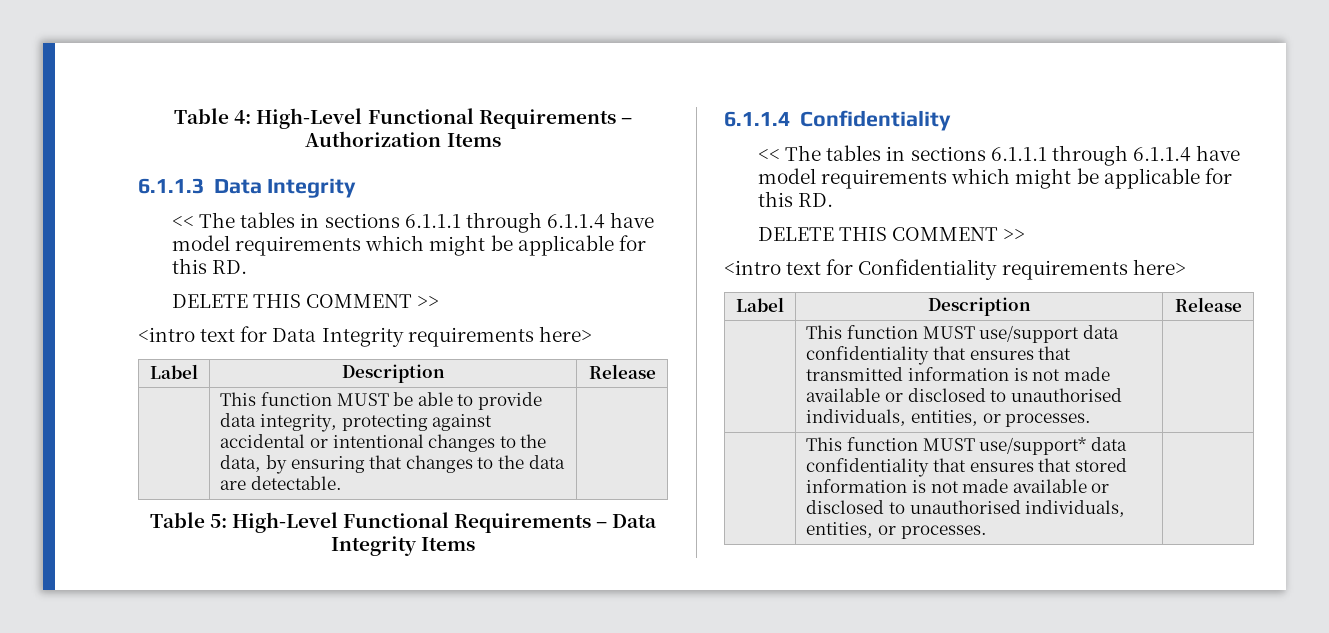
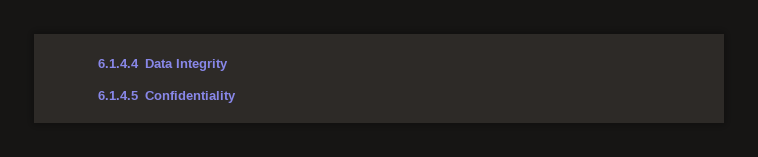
- Table 4: High-Level Functional Requirements – Authorization Items
- 6.1.1.3 Data Integrity
- << The tables in sections 6.1.1.1 through 6.1.1.4 have model requirements which might be applicable for this RD.
- DELETE THIS COMMENT >>
- <intro text for Data Integrity requirements here>
- Label | Description | Release
- | This function MUST be able to provide data integrity, protecting against accidental or intentional changes to the data, by ensuring that changes to the data are detectable. |
- Table 5: High-Level Functional Requirements – Data Integrity Items
- 6.1.1.4 Confidentiality
- << The tables in sections 6.1.1.1 through 6.1.1.4 have model requirements which might be applicable for this RD.
- DELETE THIS COMMENT >>
- <intro text for Confidentiality requirements here>
- Label | Description | Release
- | This function MUST use/support data confidentiality that ensures that transmitted information is not made available or disclosed to unauthorised individuals, entities, or processes. |
- | This function MUST use/support* data confidentiality that ensures that stored information is not made available or disclosed to unauthorised individuals, entities, or processes. |
+ 6.1.4.4 Data Integrity
+ 6.1.4.5 Confidentiality

